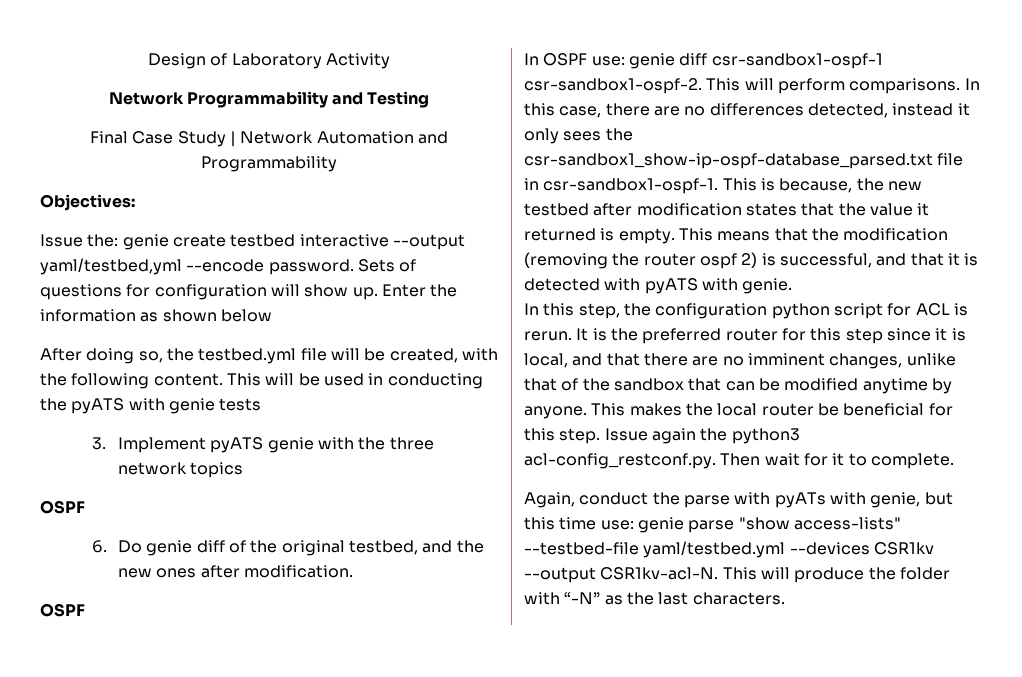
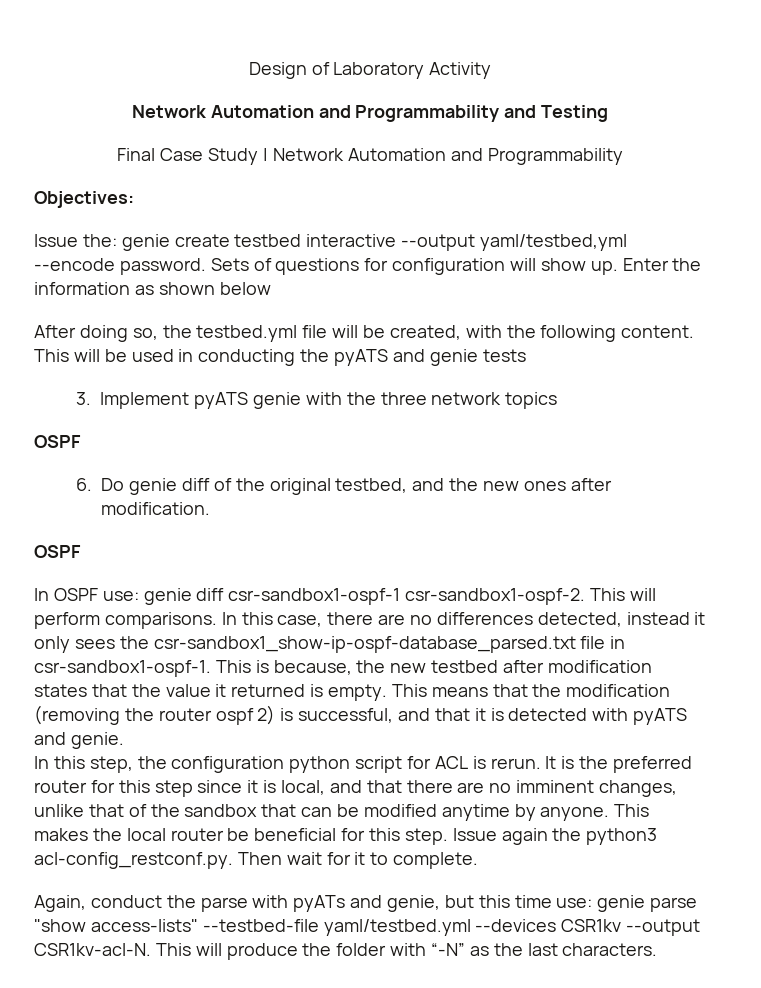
- Network Programmability and Testing
+ Network Automation and Programmability and Testing
- This will be used in conducting the pyATS with genie tests
+ This will be used in conducting the pyATS and genie tests
- This means that the modification (removing the router ospf 2) is successful, and that it is detected with pyATS with genie.
+ This means that the modification (removing the router ospf 2) is successful, and that it is detected with pyATS and genie.
- Again, conduct the parse with pyATs with genie, but this time use: genie parse "show access-lists" --testbed-file yaml/testbed.yml --devices CSR1kv --output CSR1kv-acl-N.
+ Again, conduct the parse with pyATs and genie, but this time use: genie parse "show access-lists" --testbed-file yaml/testbed.yml --devices CSR1kv --output CSR1kv-acl-N.

